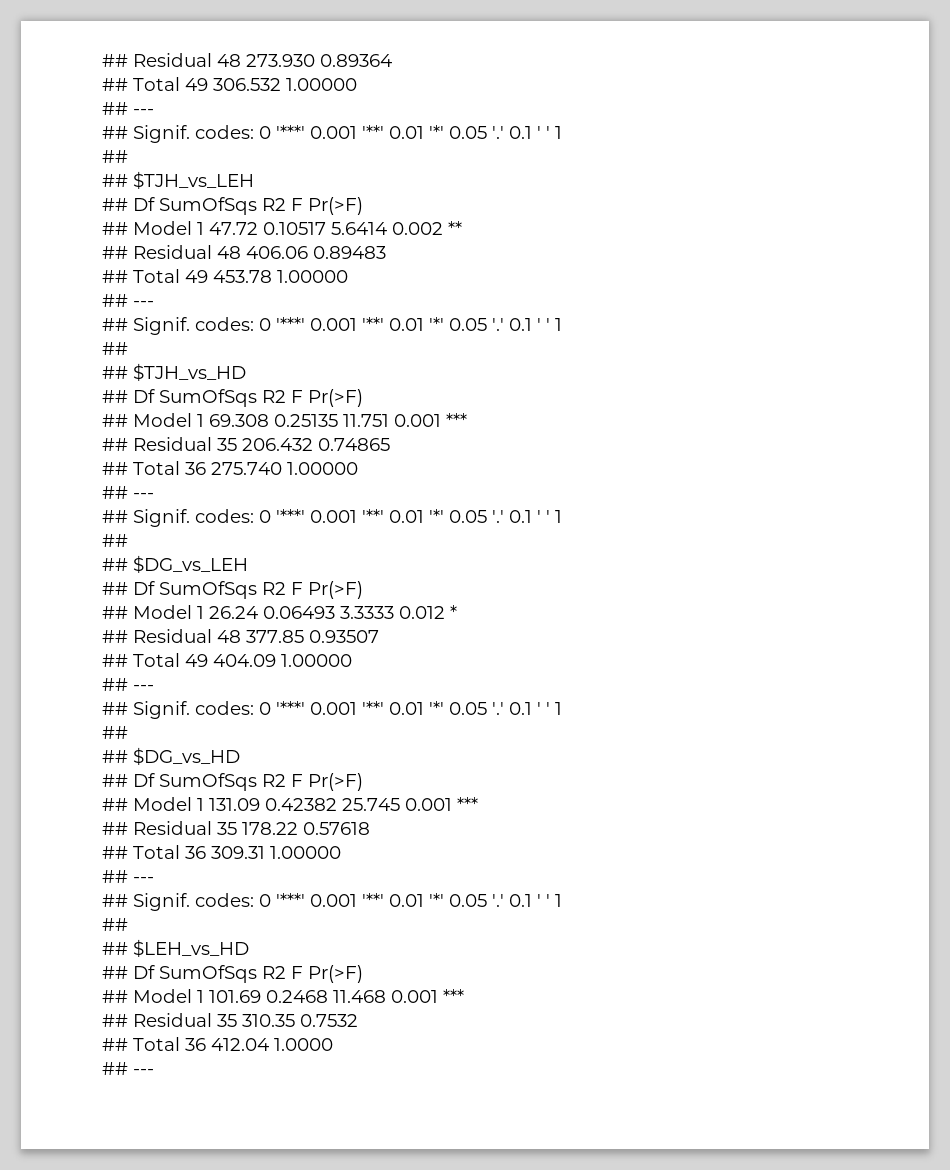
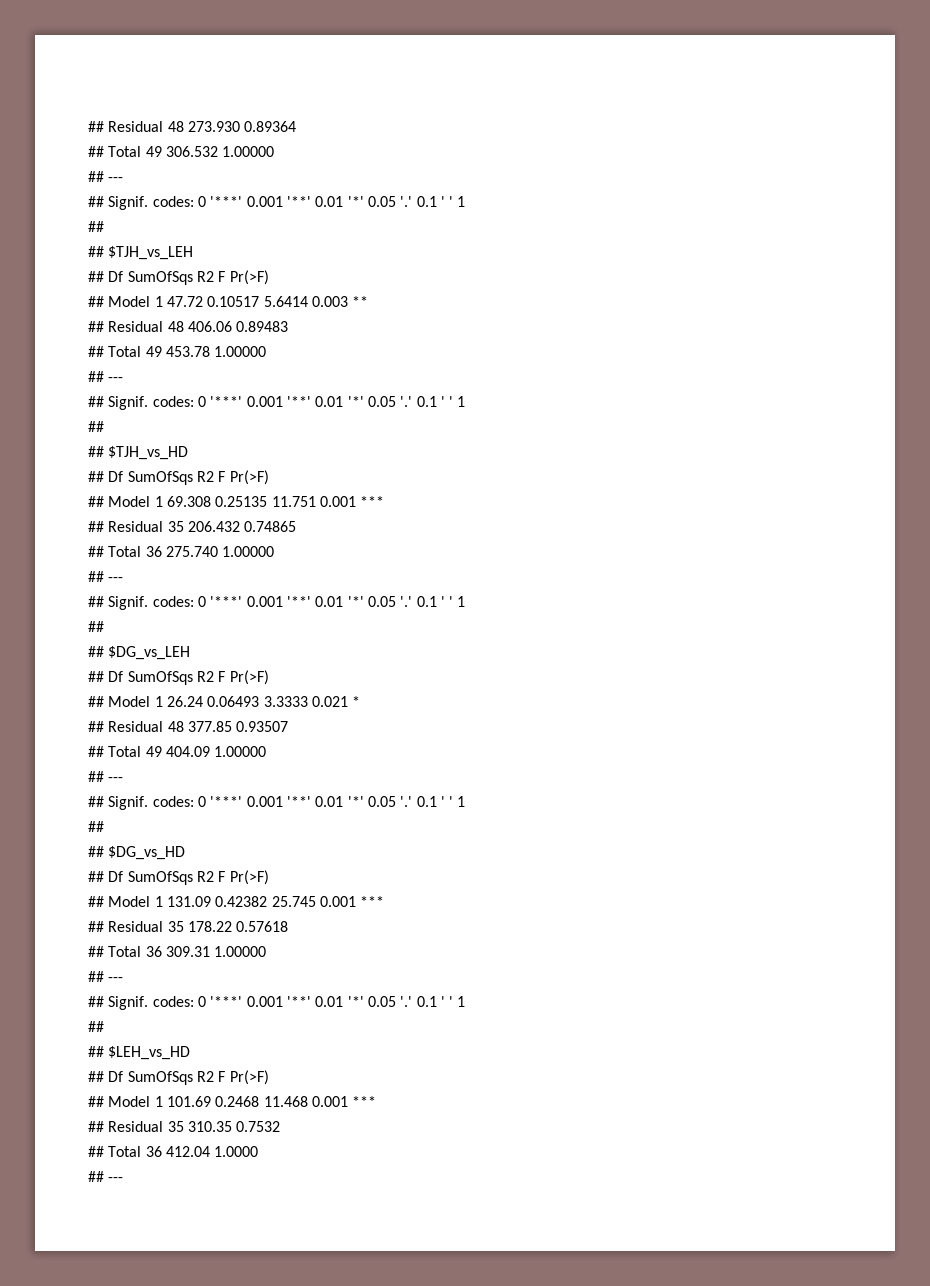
- ## Model 1 47.72 0.10517 5.6414 0.002 **
+ ## Model 1 47.72 0.10517 5.6414 0.003 **
- ## Model 1 26.24 0.06493 3.3333 0.012 *
+ ## Model 1 26.24 0.06493 3.3333 0.021 *

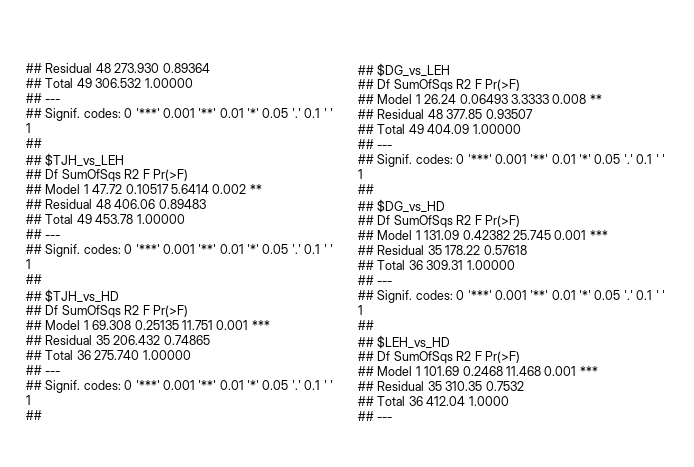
- ## Model 1 47.72 0.10517 5.6414 0.003 **
+ ## Model 1 47.72 0.10517 5.6414 0.002 **
- ## Model 1 26.24 0.06493 3.3333 0.021 *
+ ## Model 1 26.24 0.06493 3.3333 0.008 **

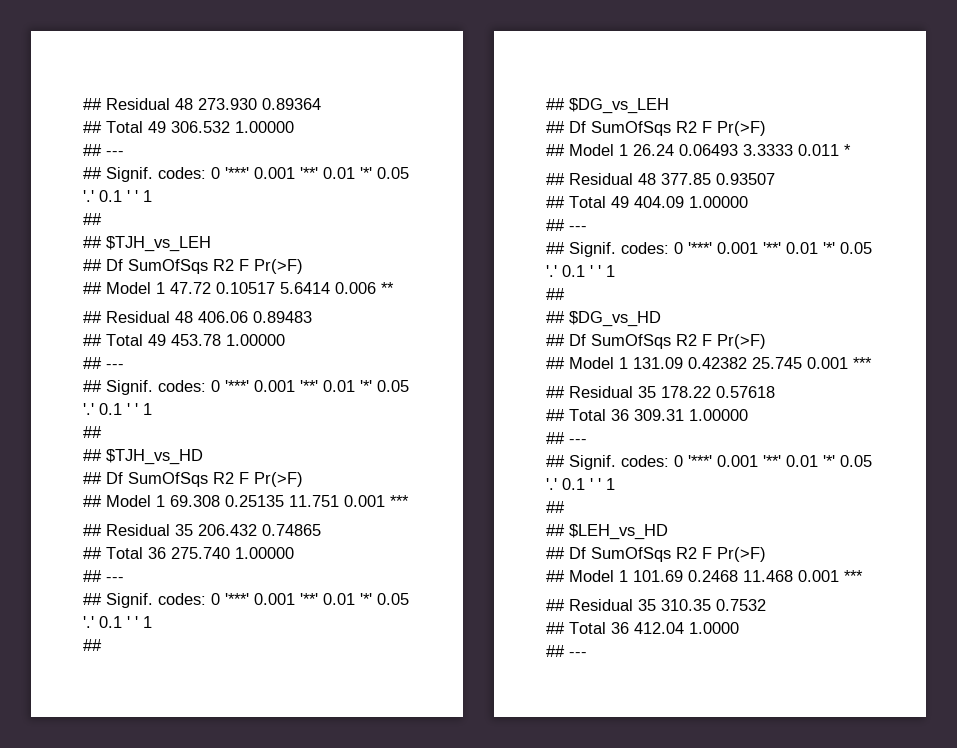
- ## Model 1 47.72 0.10517 5.6414 0.002 **
+ ## Model 1 47.72 0.10517 5.6414 0.006 **
- ## Model 1 26.24 0.06493 3.3333 0.008 **
+ ## Model 1 26.24 0.06493 3.3333 0.011 *

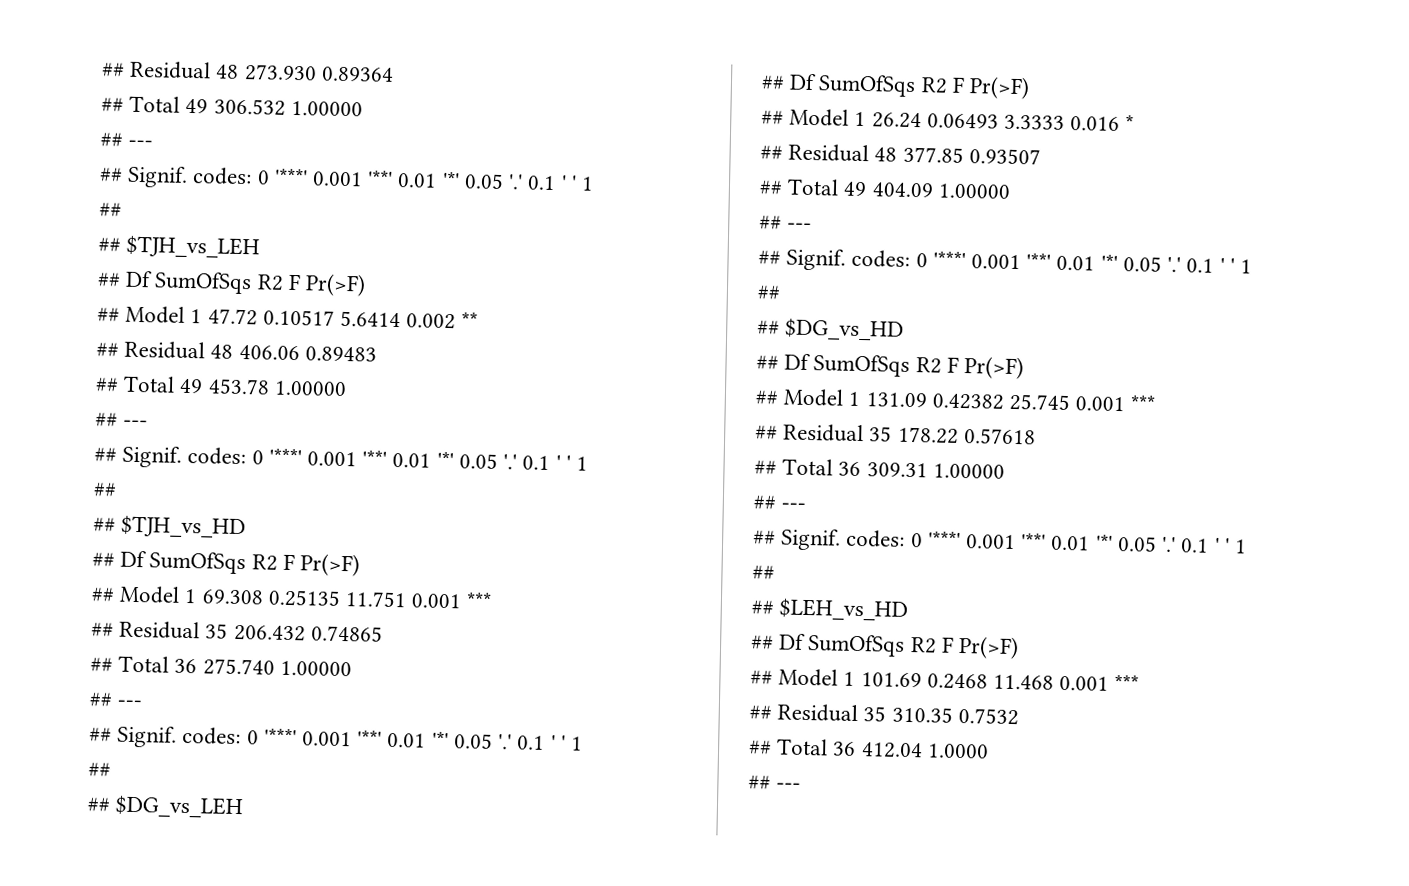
- ## Model 1 47.72 0.10517 5.6414 0.006 **
+ ## Model 1 47.72 0.10517 5.6414 0.002 **
- ## Model 1 26.24 0.06493 3.3333 0.011 *
+ ## Model 1 26.24 0.06493 3.3333 0.016 *

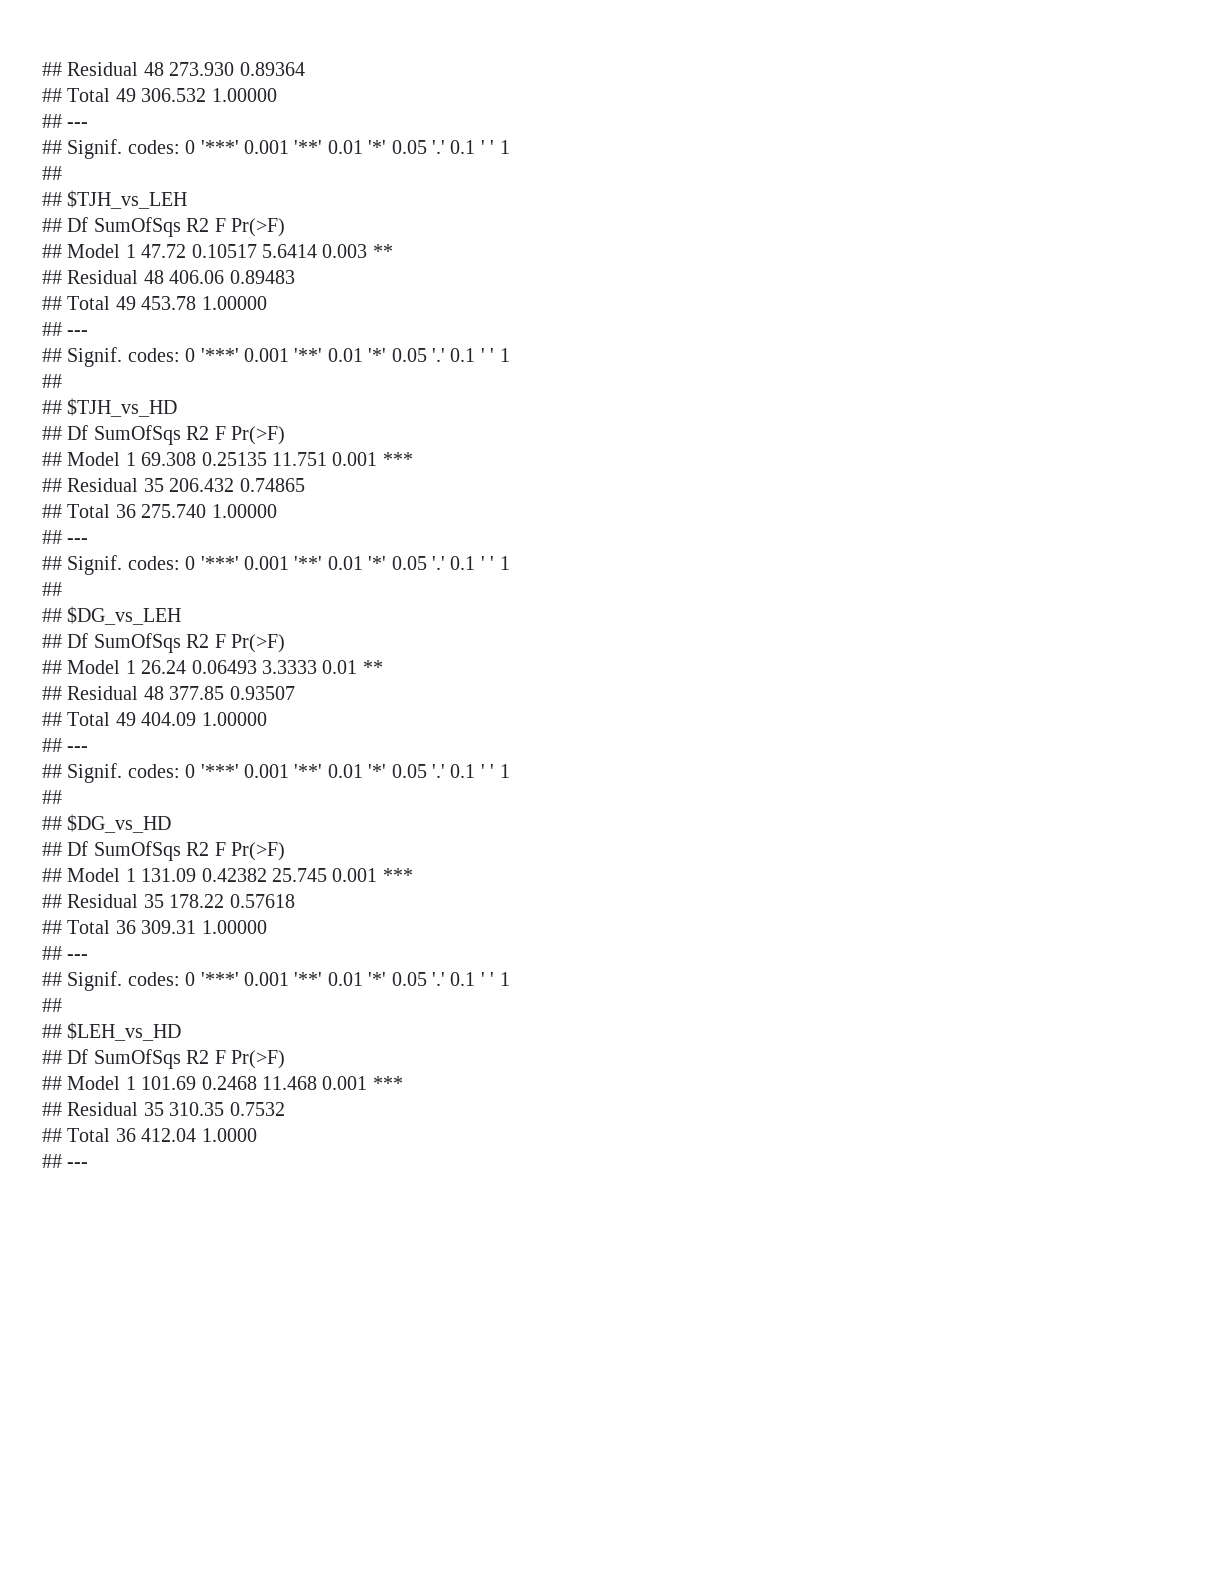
- ## Model 1 47.72 0.10517 5.6414 0.002 **
+ ## Model 1 47.72 0.10517 5.6414 0.003 **
- ## Model 1 26.24 0.06493 3.3333 0.016 *
+ ## Model 1 26.24 0.06493 3.3333 0.01 **

